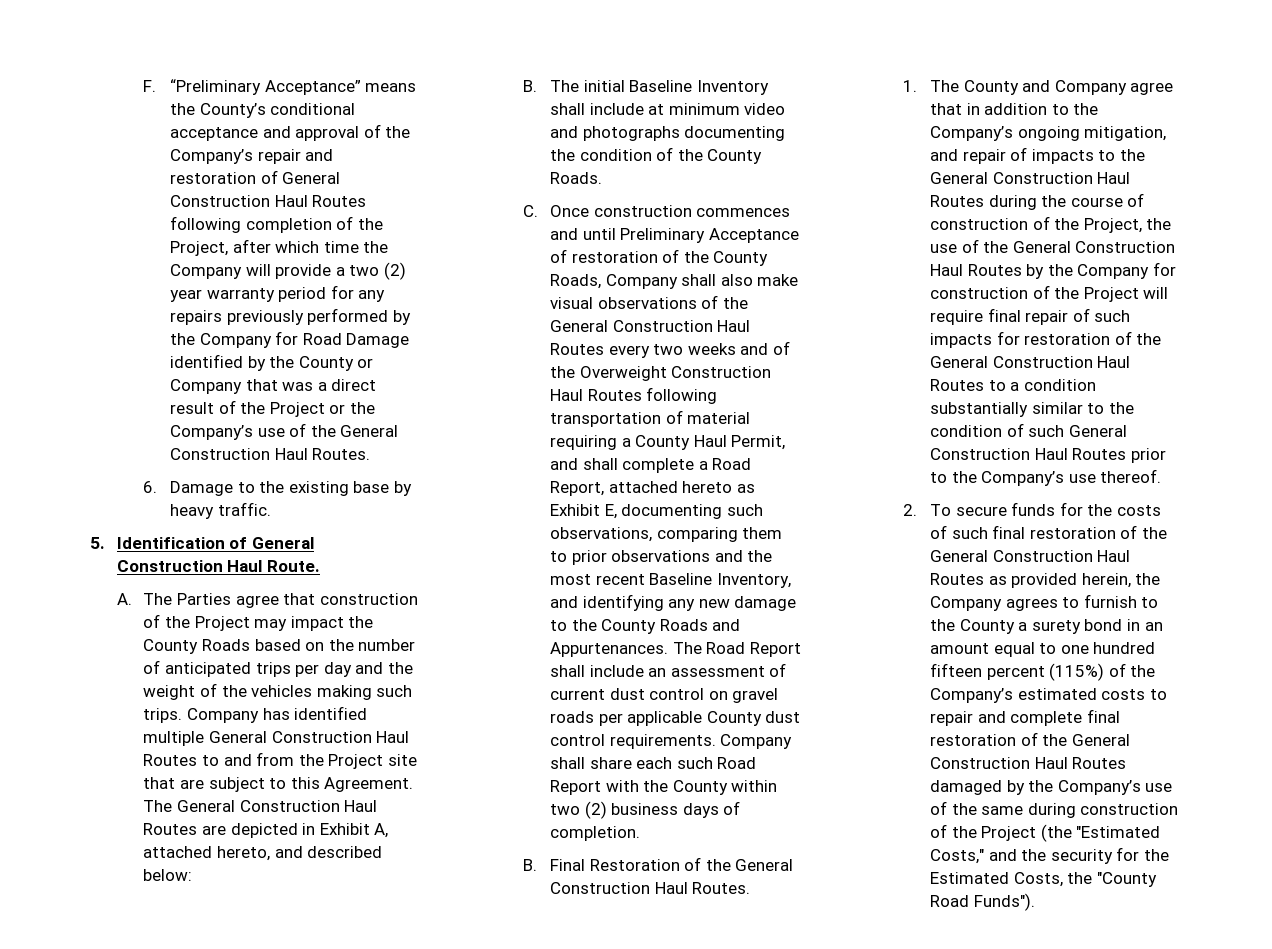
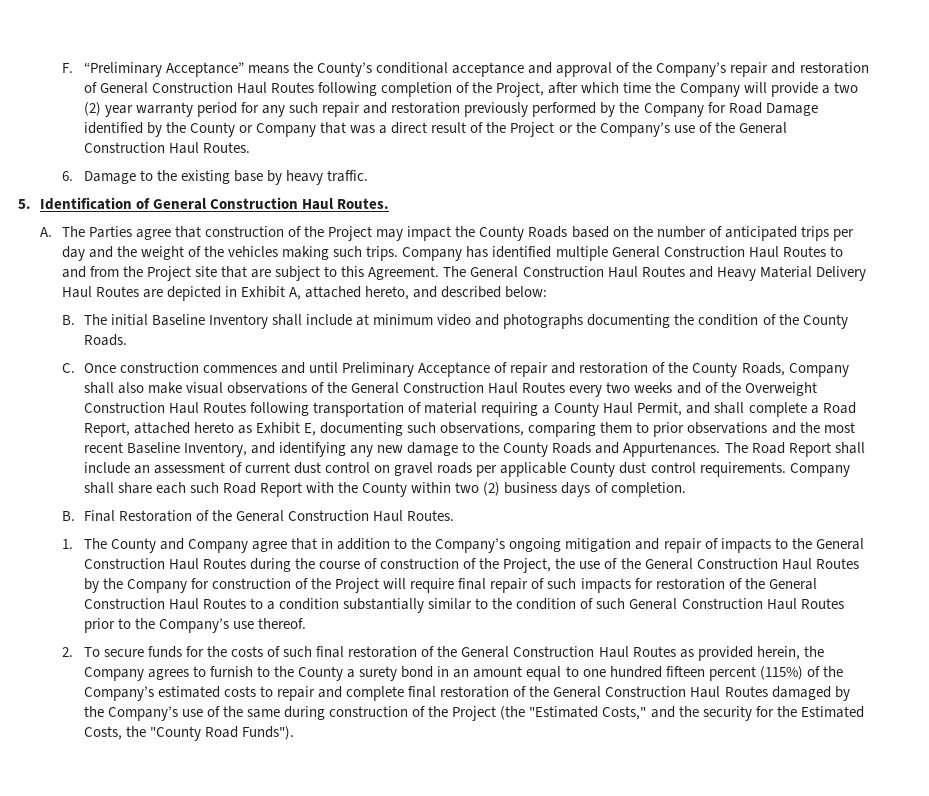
- F. “Preliminary Acceptance” means the County’s conditional acceptance and approval of the Company’s repair and restoration of General Construction Haul Routes following completion of the Project, after which time the Company will provide a two (2) year warranty period for any repairs previously performed by the Company for Road Damage identified by the County or Company that was a direct result of the Project or the Company’s use of the General Construction Haul Routes.
+ F. “Preliminary Acceptance” means the County’s conditional acceptance and approval of the Company’s repair and restoration of General Construction Haul Routes following completion of the Project, after which time the Company will provide a two (2) year warranty period for any such repair and restoration previously performed by the Company for Road Damage identified by the County or Company that was a direct result of the Project or the Company’s use of the General Construction Haul Routes.
- 5. Identification of General Construction Haul Route.
+ 5. Identification of General Construction Haul Routes.
- The General Construction Haul Routes are depicted in Exhibit A, attached hereto, and described below:
+ The General Construction Haul Routes and Heavy Material Delivery Haul Routes are depicted in Exhibit A, attached hereto, and described below:
- C. Once construction commences and until Preliminary Acceptance of restoration of the County Roads, Company shall also make visual observations of the General Construction Haul Routes every two weeks and of the Overweight Construction Haul Routes following transportation of material requiring a County Haul Permit, and shall complete a Road Report, attached hereto as Exhibit E, documenting such observations, comparing them to prior observations and the most recent Baseline Inventory, and identifying any new damage to the County Roads and Appurtenances.
+ C. Once construction commences and until Preliminary Acceptance of repair and restoration of the County Roads, Company shall also make visual observations of the General Construction Haul Routes every two weeks and of the Overweight Construction Haul Routes following transportation of material requiring a County Haul Permit, and shall complete a Road Report, attached hereto as Exhibit E, documenting such observations, comparing them to prior observations and the most recent Baseline Inventory, and identifying any new damage to the County Roads and Appurtenances.
- 1. The County and Company agree that in addition to the Company’s ongoing mitigation, and repair of impacts to the General Construction Haul Routes during the course of construction of the Project, the use of the General Construction Haul Routes by the Company for construction of the Project will require final repair of such impacts for restoration of the General Construction Haul Routes to a condition substantially similar to the condition of such General Construction Haul Routes prior to the Company’s use thereof.
+ 1. The County and Company agree that in addition to the Company’s ongoing mitigation and repair of impacts to the General Construction Haul Routes during the course of construction of the Project, the use of the General Construction Haul Routes by the Company for construction of the Project will require final repair of such impacts for restoration of the General Construction Haul Routes to a condition substantially similar to the condition of such General Construction Haul Routes prior to the Company’s use thereof.

